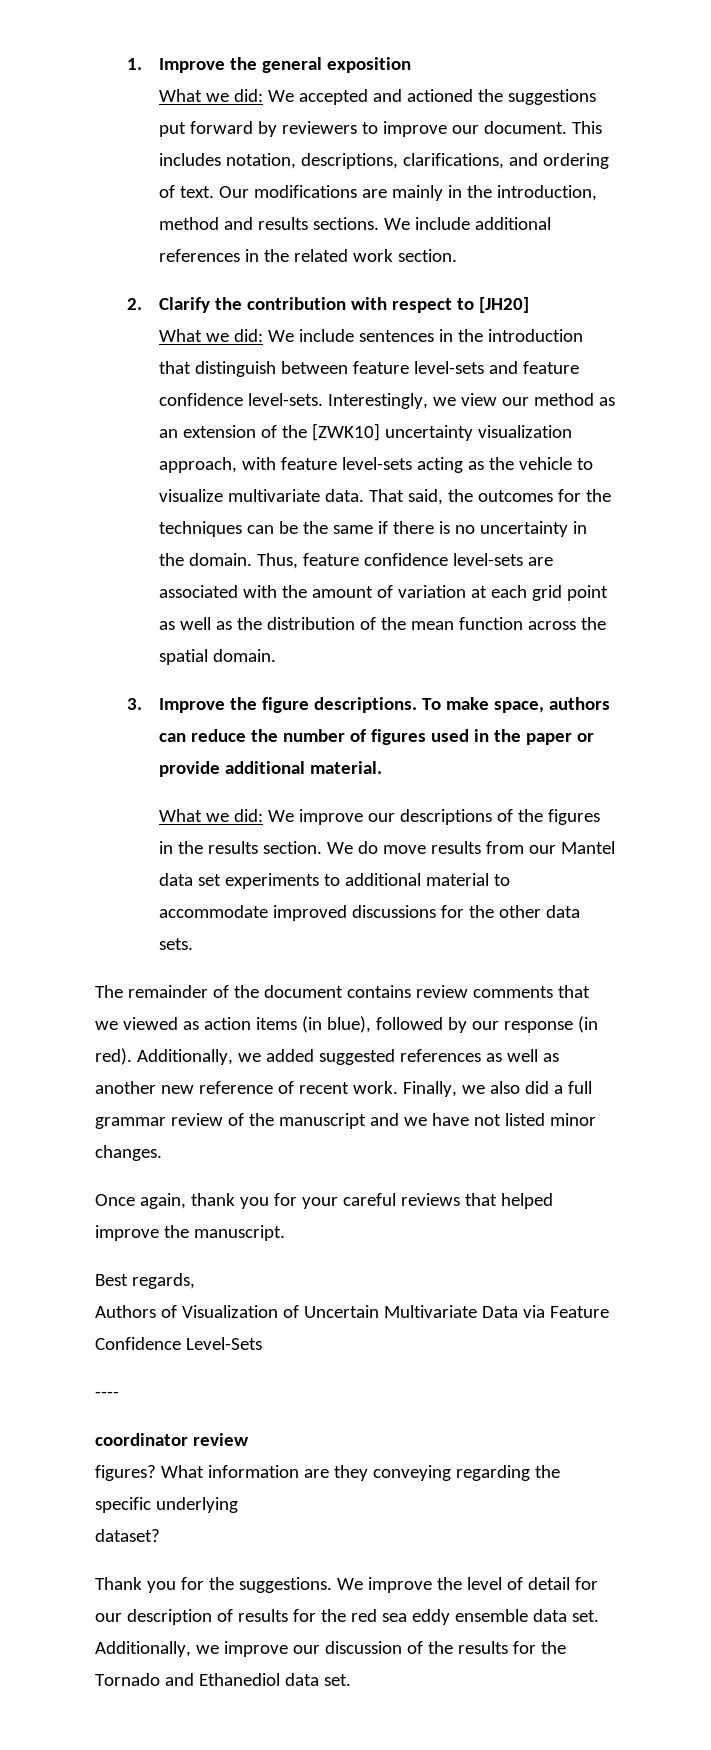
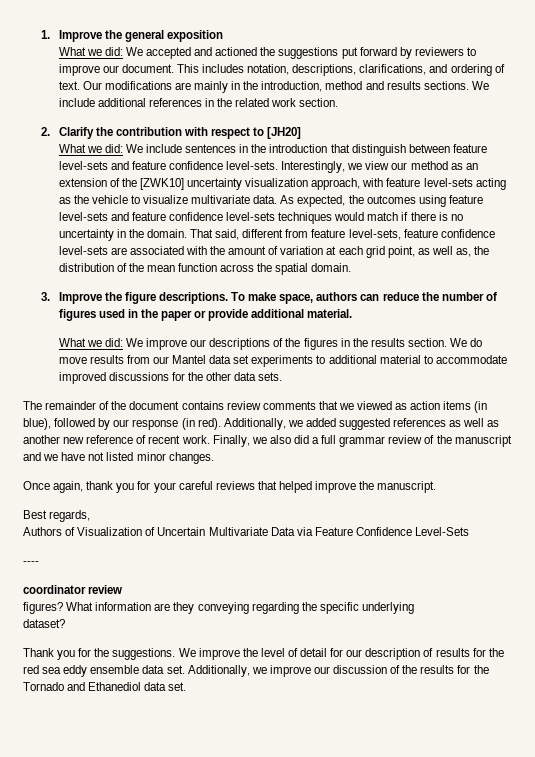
- That said, the outcomes for the techniques can be the same if there is no uncertainty in the domain.
+ As expected, the outcomes using feature level-sets and feature confidence level-sets techniques would match if there is no uncertainty in the domain.
- Thus, feature confidence level-sets are associated with the amount of variation at each grid point as well as the distribution of the mean function across the spatial domain.
+ That said, different from feature level-sets, feature confidence level-sets are associated with the amount of variation at each grid point, as well as, the distribution of the mean function across the spatial domain.

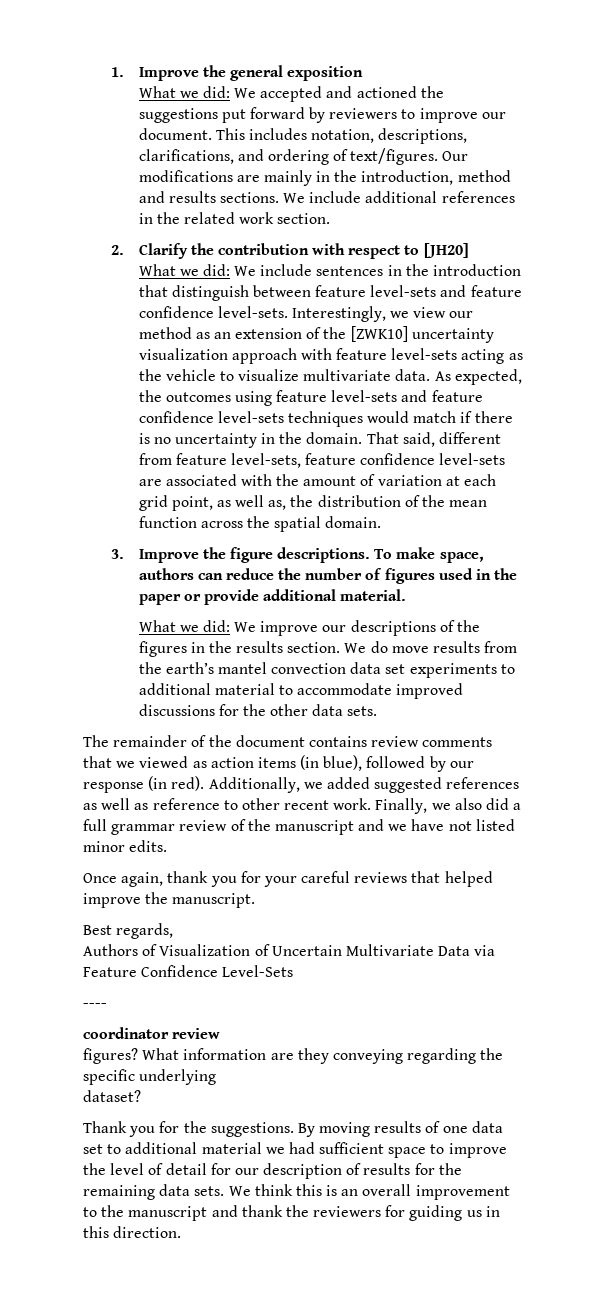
- This includes notation, descriptions, clarifications, and ordering of text.
+ This includes notation, descriptions, clarifications, and ordering of text/figures.
- Interestingly, we view our method as an extension of the [ZWK10] uncertainty visualization approach, with feature level-sets acting as the vehicle to visualize multivariate data.
+ Interestingly, we view our method as an extension of the [ZWK10] uncertainty visualization approach with feature level-sets acting as the vehicle to visualize multivariate data.
- We do move results from our Mantel data set experiments to additional material to accommodate improved discussions for the other data sets.
+ We do move results from the earth’s mantel convection data set experiments to additional material to accommodate improved discussions for the other data sets.
- Additionally, we added suggested references as well as another new reference of recent work.
+ Additionally, we added suggested references as well as reference to other recent work.
- Finally, we also did a full grammar review of the manuscript and we have not listed minor changes.
+ Finally, we also did a full grammar review of the manuscript and we have not listed minor edits.
- We improve the level of detail for our description of results for the red sea eddy ensemble data set. Additionally, we improve our discussion of the results for the Tornado and Ethanediol data set.
+ By moving results of one data set to additional material we had sufficient space to improve the level of detail for our description of results for the remaining data sets. We think this is an overall improvement to the manuscript and thank the reviewers for guiding us in this direction.

